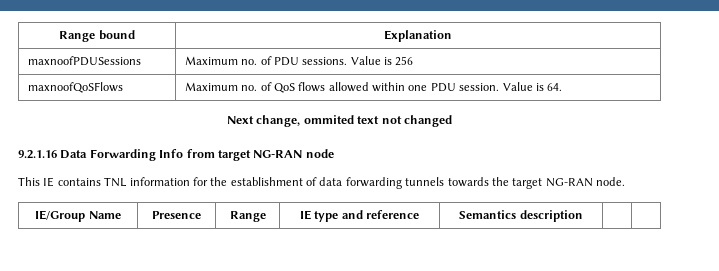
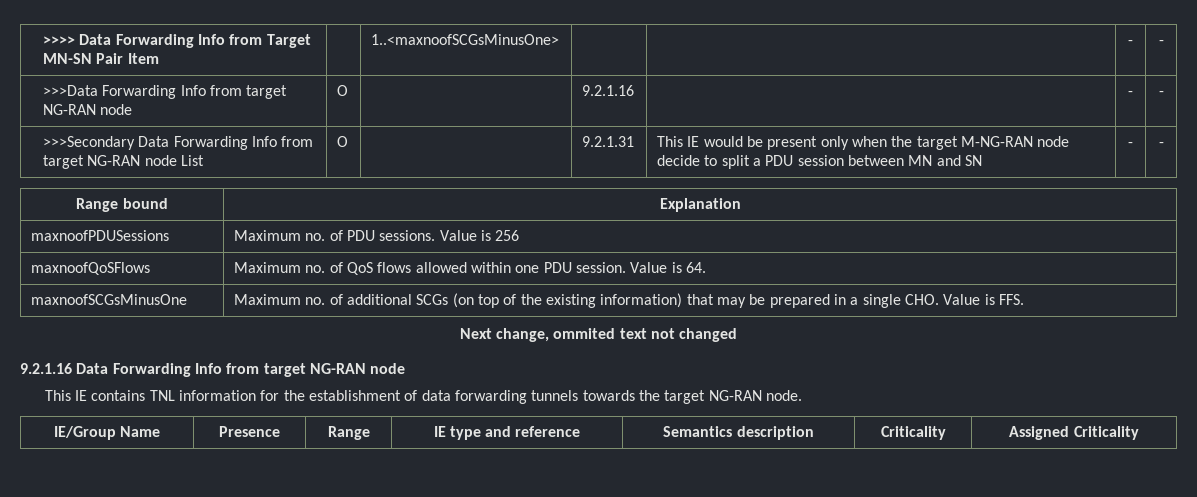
+ >>>> Data Forwarding Info from Target MN-SN Pair Item | | 1..<maxnoofSCGsMinusOne> | | | - | -
+ >>>Data Forwarding Info from target NG-RAN node | O | | 9.2.1.16 | | - | -
+ >>>Secondary Data Forwarding Info from target NG-RAN node List | O | | 9.2.1.31 | This IE would be present only when the target M-NG-RAN node decide to split a PDU session between MN and SN | - | -
+ maxnoofSCGsMinusOne | Maximum no. of additional SCGs (on top of the existing information) that may be prepared in a single CHO. Value is FFS.
- IE/Group Name | Presence | Range | IE type and reference | Semantics description | |
+ IE/Group Name | Presence | Range | IE type and reference | Semantics description | Criticality | Assigned Criticality

